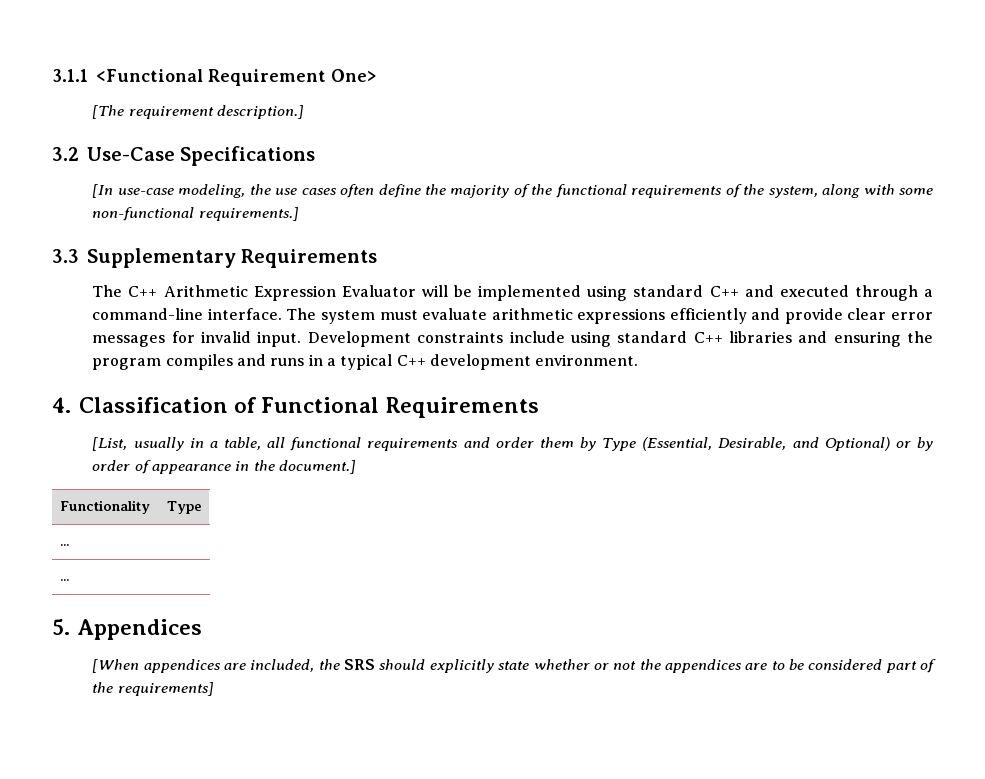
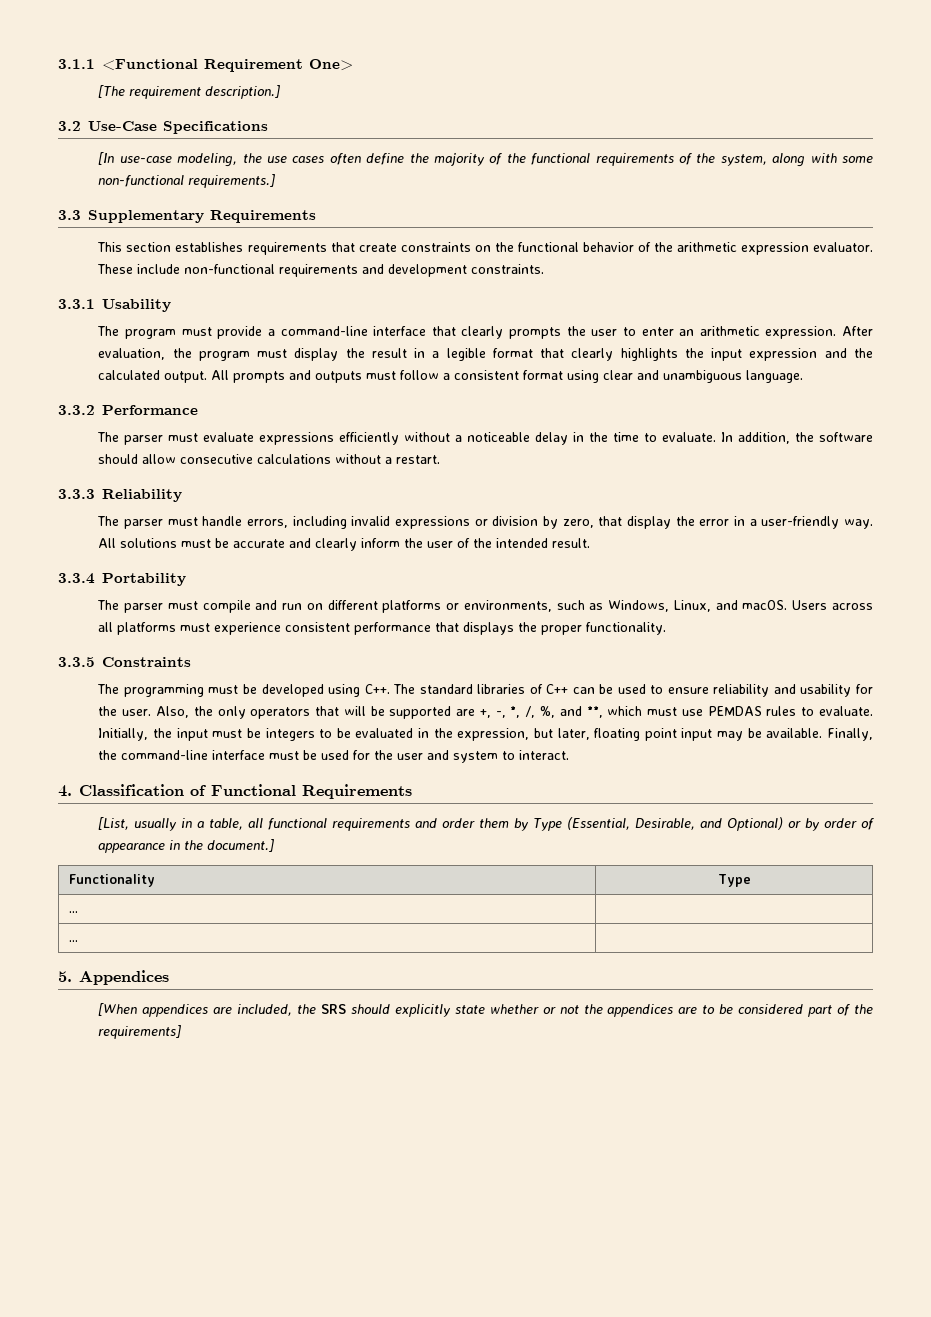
- The C++ Arithmetic Expression Evaluator will be implemented using standard C++ and executed through a command-line interface. The system must evaluate arithmetic expressions efficiently and provide clear error messages for invalid input. Development constraints include using standard C++ libraries and ensuring the program compiles and runs in a typical C++ development environment.
+ This section establishes requirements that create constraints on the functional behavior of the arithmetic expression evaluator. These include non-functional requirements and development constraints.
+ 3.3.1 Usability
+ The program must provide a command-line interface that clearly prompts the user to enter an arithmetic expression. After evaluation, the program must display the result in a legible format that clearly highlights the input expression and the calculated output. All prompts and outputs must follow a consistent format using clear and unambiguous language.
+ 3.3.2 Performance
+ The parser must evaluate expressions efficiently without a noticeable delay in the time to evaluate. In addition, the software should allow consecutive calculations without a restart.
+ 3.3.3 Reliability
+ The parser must handle errors, including invalid expressions or division by zero, that display the error in a user-friendly way. All solutions must be accurate and clearly inform the user of the intended result.
+ 3.3.4 Portability
+ The parser must compile and run on different platforms or environments, such as Windows, Linux, and macOS. Users across all platforms must experience consistent performance that displays the proper functionality.
+ 3.3.5 Constraints
+ The programming must be developed using C++. The standard libraries of C++ can be used to ensure reliability and usability for the user. Also, the only operators that will be supported are +, -, *, /, %, and **, which must use PEMDAS rules to evaluate. Initially, the input must be integers to be evaluated in the expression, but later, floating point input may be available. Finally, the command-line interface must be used for the user and system to interact.

